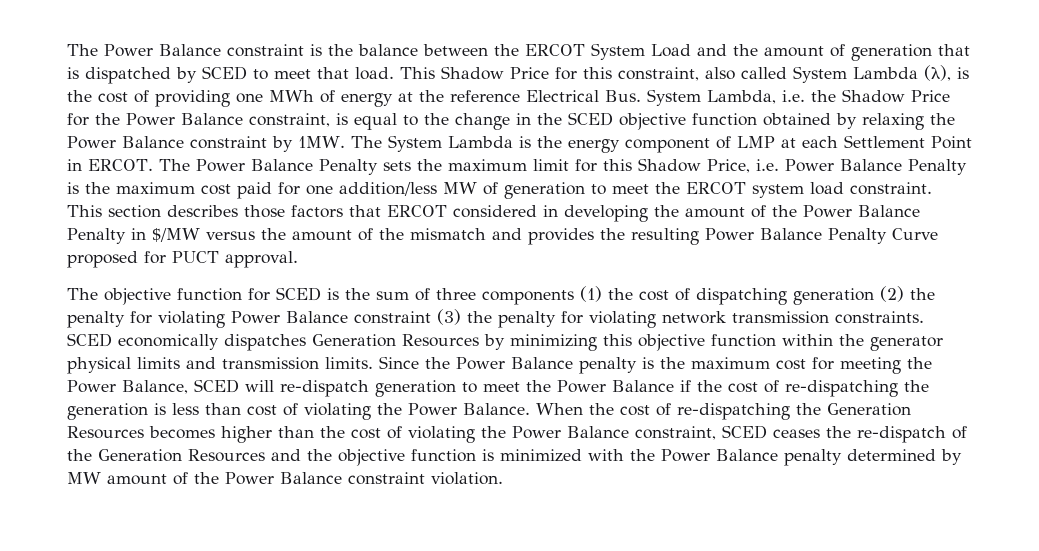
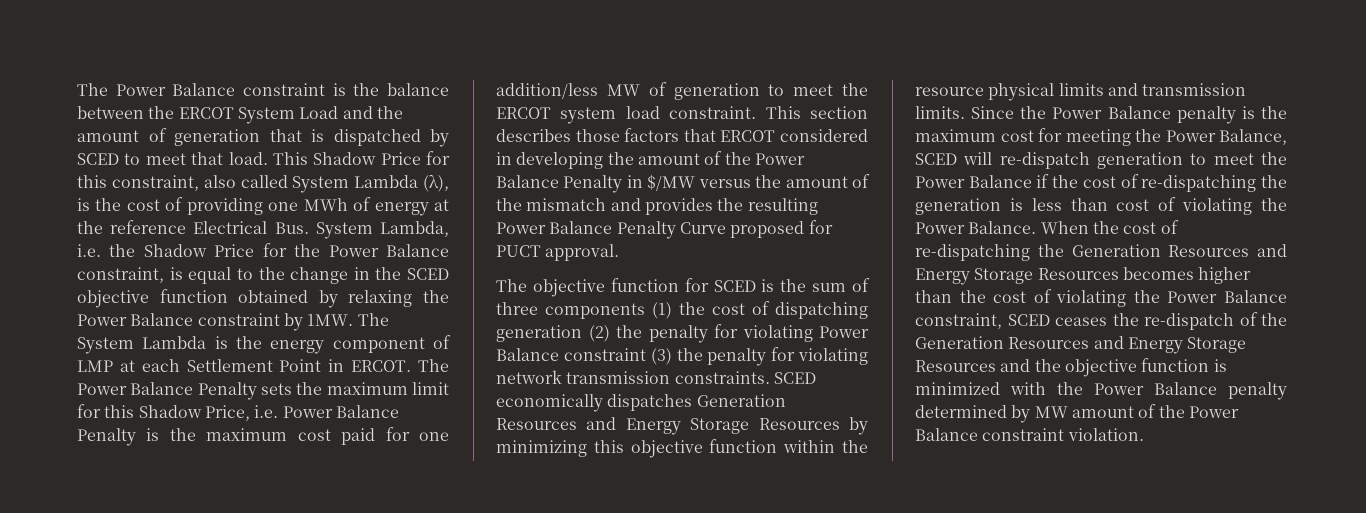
- SCED economically dispatches Generation Resources by minimizing this objective function within the generator physical limits and transmission limits.
+ SCED economically dispatches Generation Resources and Energy Storage Resources by minimizing this objective function within the resource physical limits and transmission limits.
- When the cost of re-dispatching the Generation Resources becomes higher than the cost of violating the Power Balance constraint, SCED ceases the re-dispatch of the Generation Resources and the objective function is minimized with the Power Balance penalty determined by MW amount of the Power Balance constraint violation.
+ When the cost of re-dispatching the Generation Resources and Energy Storage Resources becomes higher than the cost of violating the Power Balance constraint, SCED ceases the re-dispatch of the Generation Resources and Energy Storage Resources and the objective function is minimized with the Power Balance penalty determined by MW amount of the Power Balance constraint violation.

